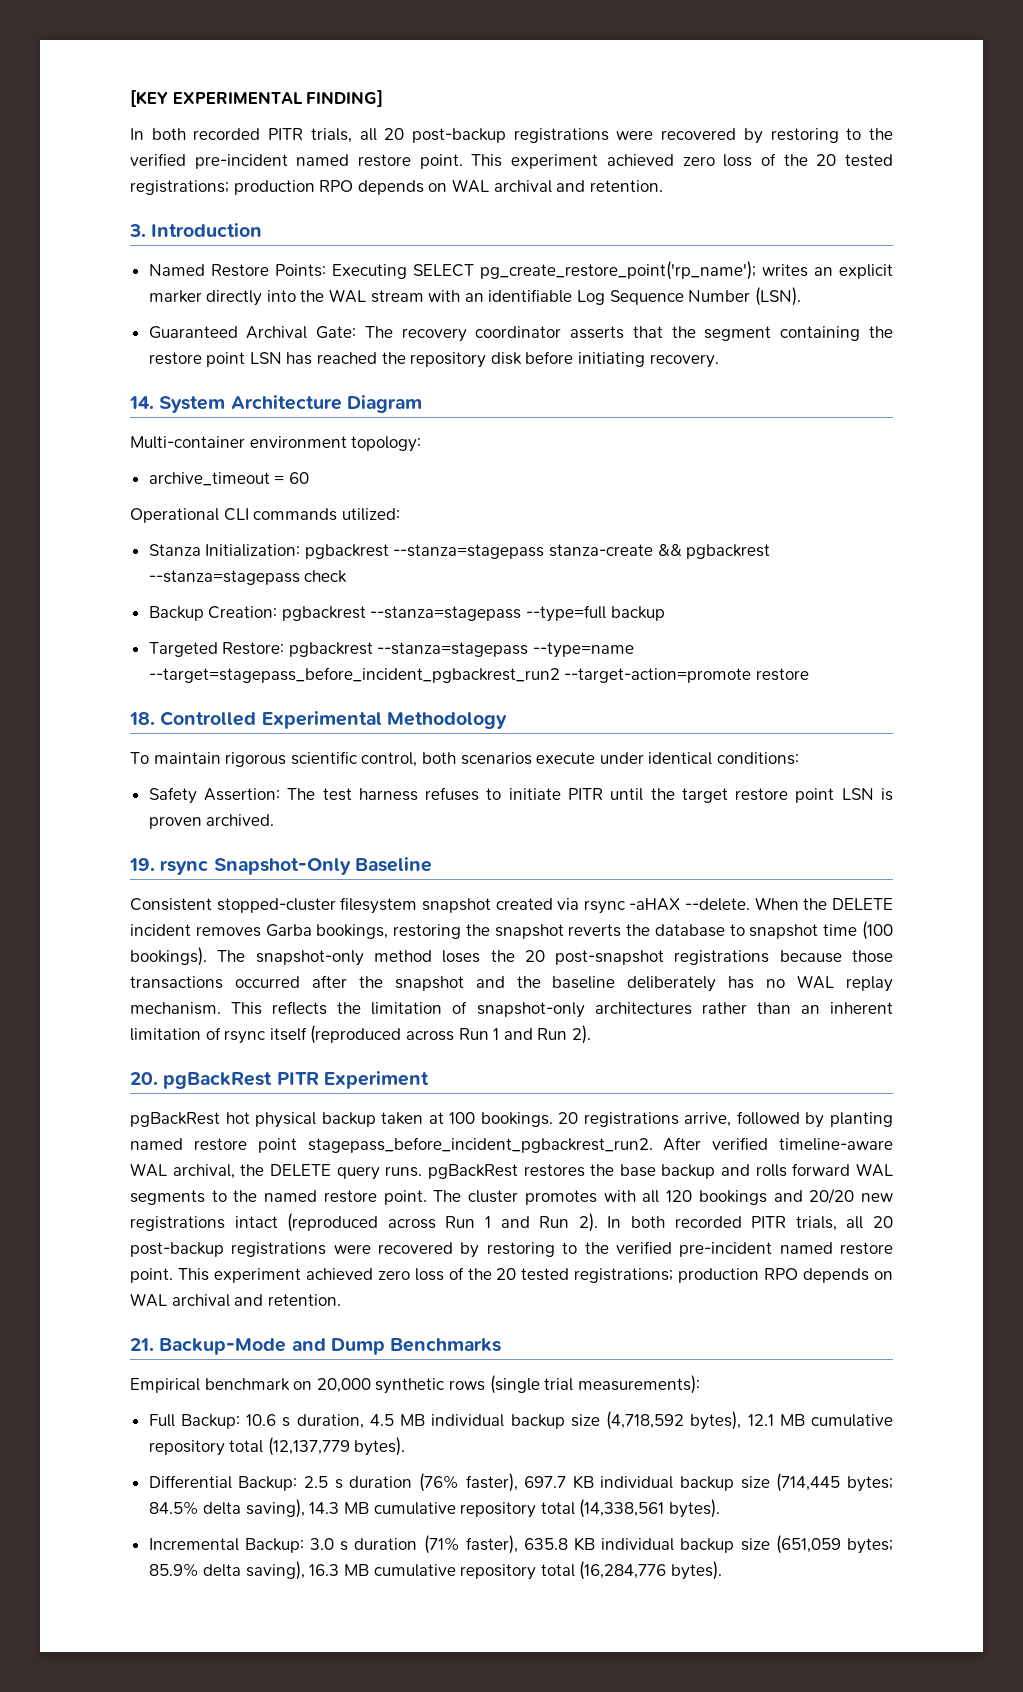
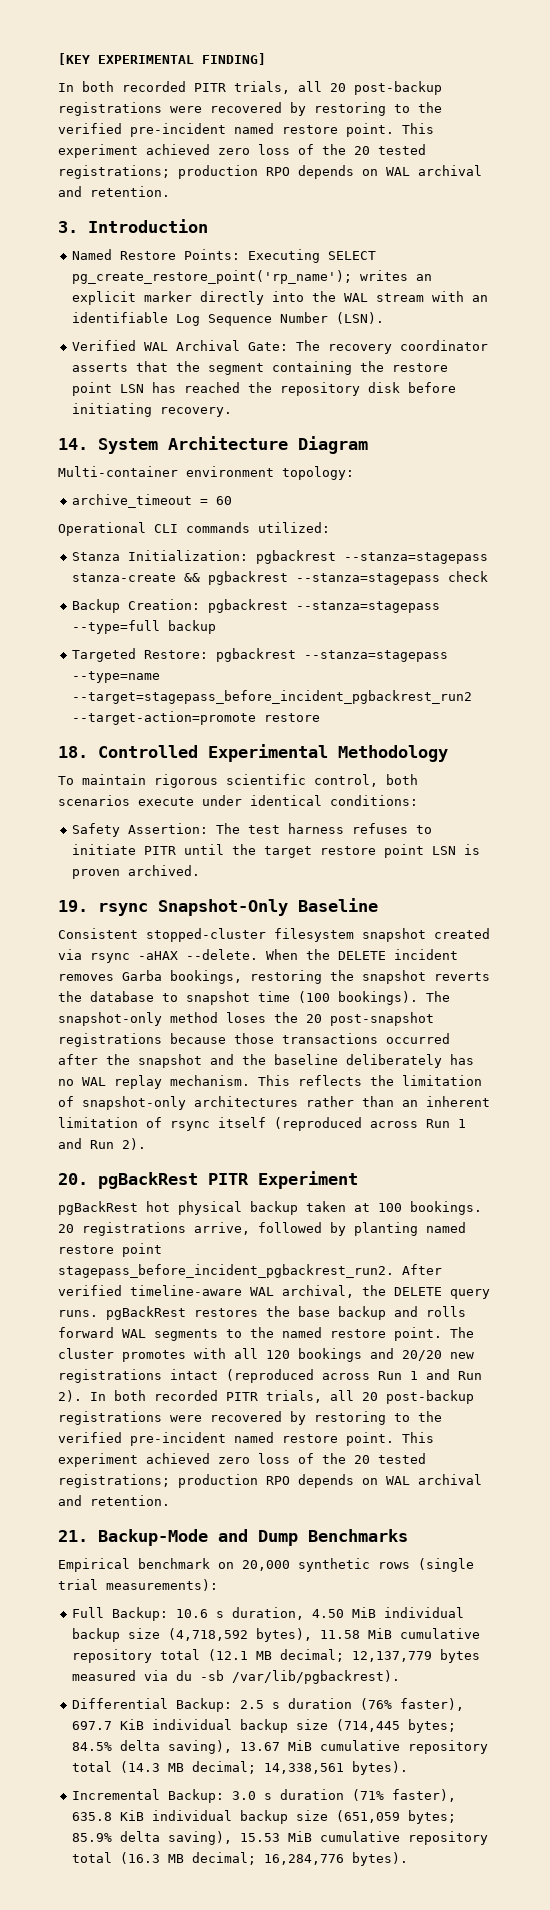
- Guaranteed Archival Gate: The recovery coordinator asserts that the segment containing the restore point LSN has reached the repository disk before initiating recovery.
+ Verified WAL Archival Gate: The recovery coordinator asserts that the segment containing the restore point LSN has reached the repository disk before initiating recovery.
- Full Backup: 10.6 s duration, 4.5 MB individual backup size (4,718,592 bytes), 12.1 MB cumulative repository total (12,137,779 bytes).
+ Full Backup: 10.6 s duration, 4.50 MiB individual backup size (4,718,592 bytes), 11.58 MiB cumulative repository total (12.1 MB decimal; 12,137,779 bytes measured via du -sb /var/lib/pgbackrest).
- Differential Backup: 2.5 s duration (76% faster), 697.7 KB individual backup size (714,445 bytes; 84.5% delta saving), 14.3 MB cumulative repository total (14,338,561 bytes).
+ Differential Backup: 2.5 s duration (76% faster), 697.7 KiB individual backup size (714,445 bytes; 84.5% delta saving), 13.67 MiB cumulative repository total (14.3 MB decimal; 14,338,561 bytes).
- Incremental Backup: 3.0 s duration (71% faster), 635.8 KB individual backup size (651,059 bytes; 85.9% delta saving), 16.3 MB cumulative repository total (16,284,776 bytes).
+ Incremental Backup: 3.0 s duration (71% faster), 635.8 KiB individual backup size (651,059 bytes; 85.9% delta saving), 15.53 MiB cumulative repository total (16.3 MB decimal; 16,284,776 bytes).

